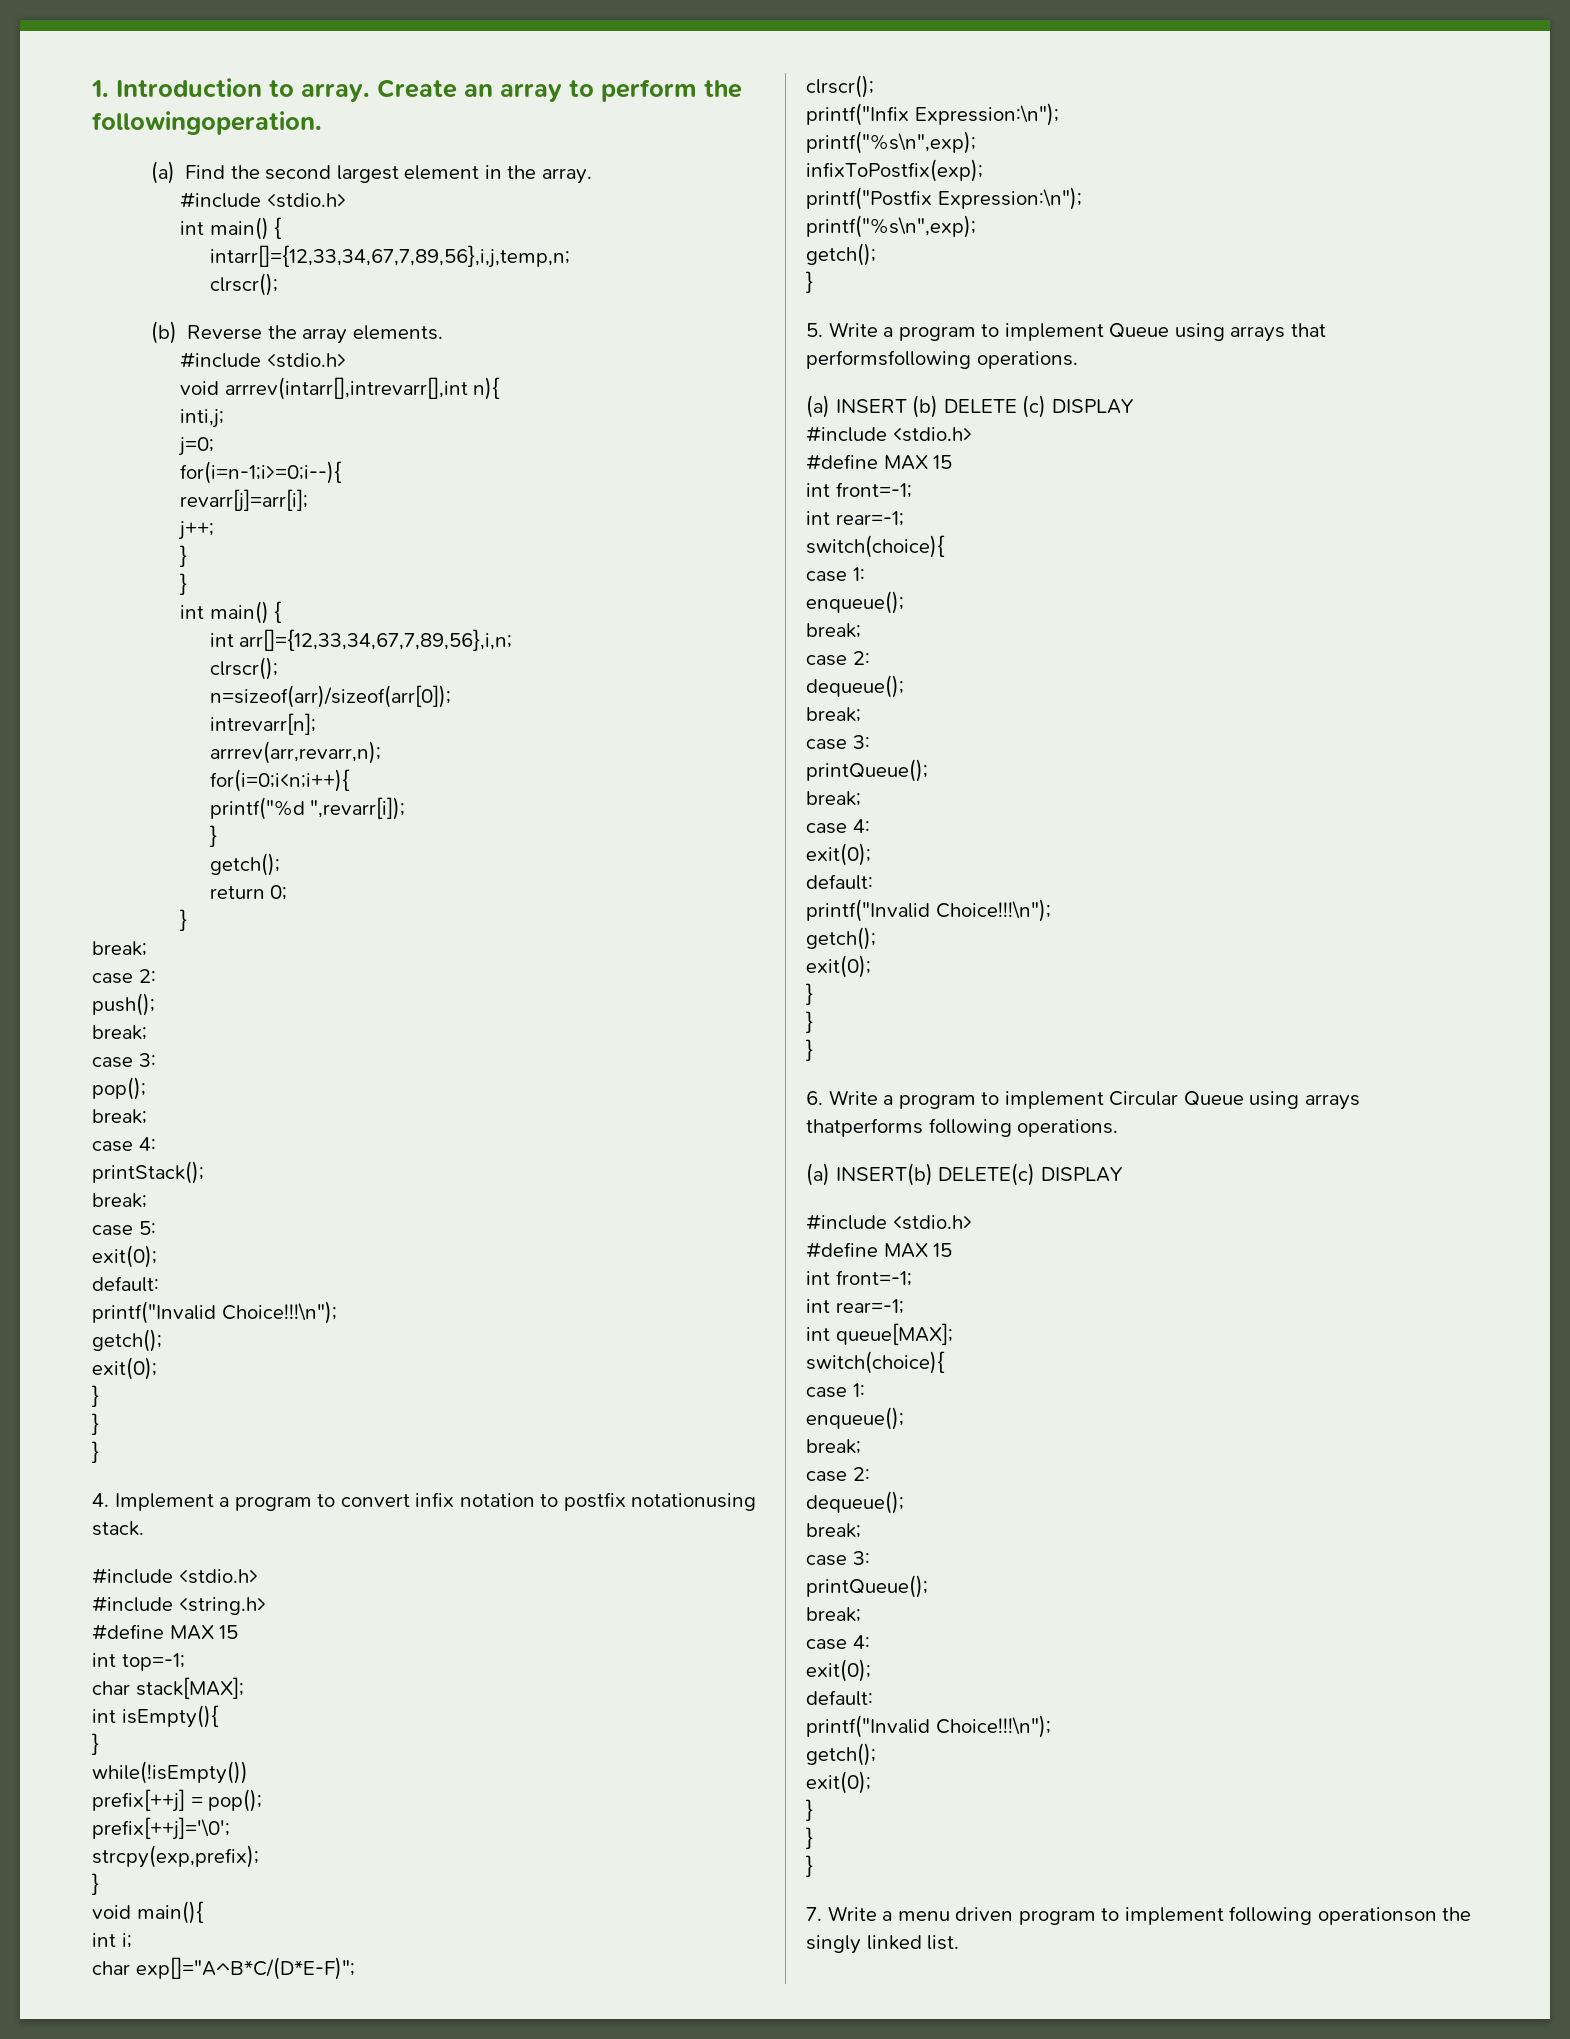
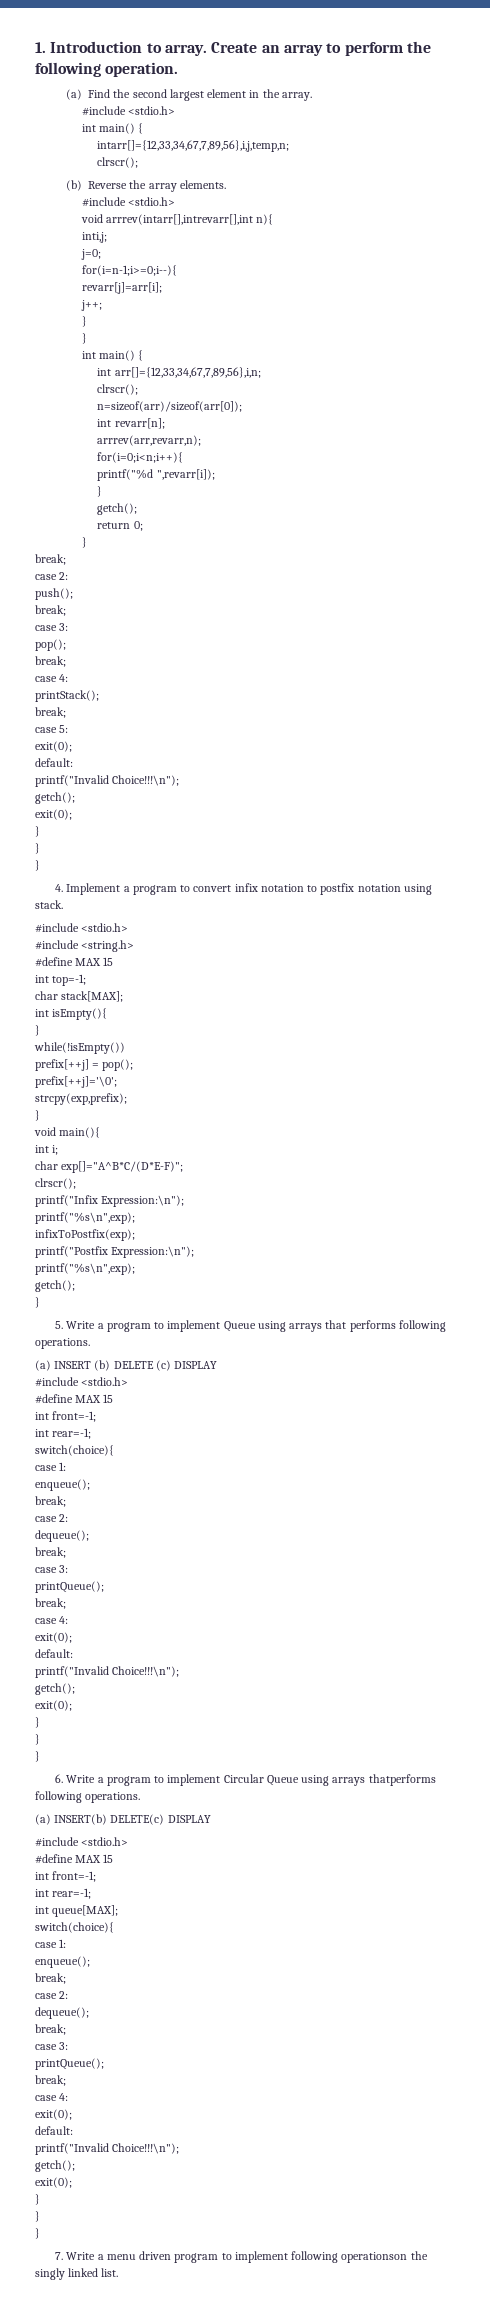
- Create an array to perform the followingoperation.
+ Create an array to perform the following operation.
- intrevarr[n];
+ int revarr[n];
- 4. Implement a program to convert infix notation to postfix notationusing stack.
+ 4. Implement a program to convert infix notation to postfix notation using stack.
- 5. Write a program to implement Queue using arrays that performsfollowing operations.
+ 5. Write a program to implement Queue using arrays that performs following operations.

